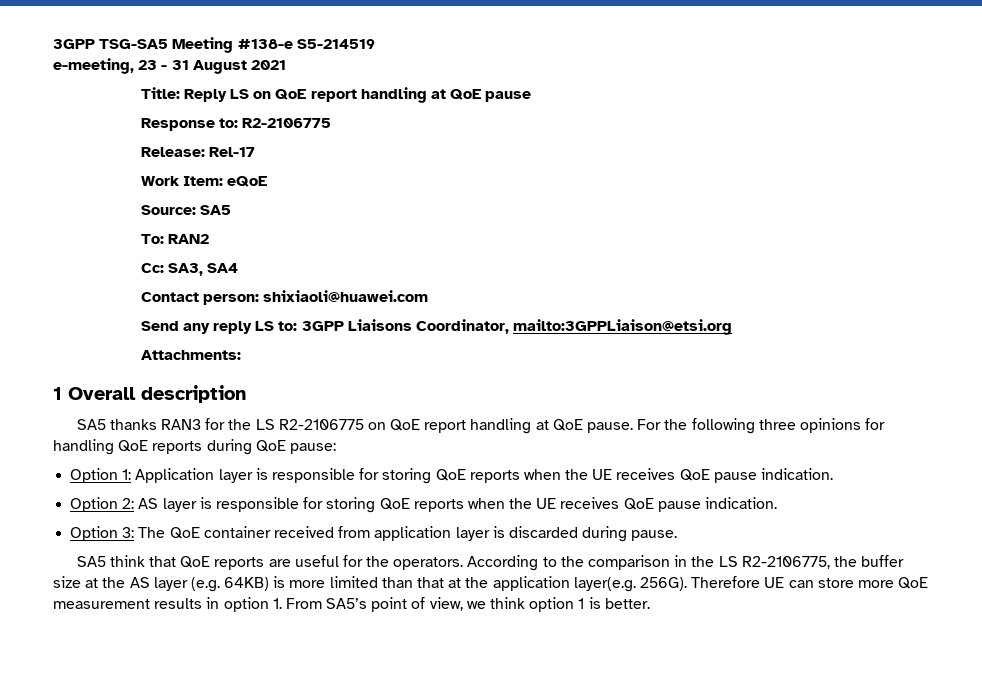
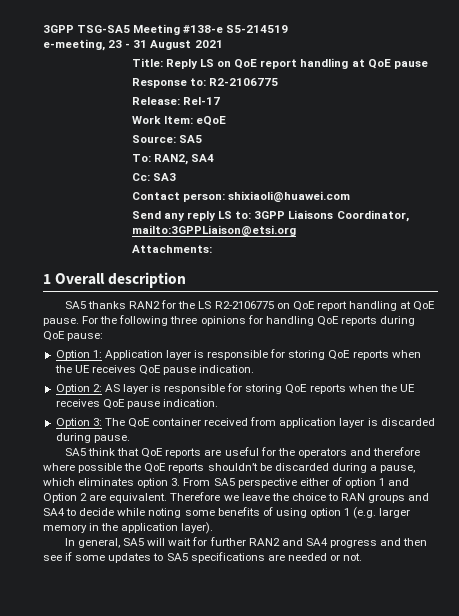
- To: RAN2
+ To: RAN2, SA4
- Cc: SA3, SA4
+ Cc: SA3
- SA5 thanks RAN3 for the LS R2-2106775 on QoE report handling at QoE pause.
+ SA5 thanks RAN2 for the LS R2-2106775 on QoE report handling at QoE pause.
- SA5 think that QoE reports are useful for the operators. According to the comparison in the LS R2-2106775, the buffer size at the AS layer (e.g. 64KB) is more limited than that at the application layer(e.g. 256G). Therefore UE can store more QoE measurement results in option 1. From SA5’s point of view, we think option 1 is better.
+ SA5 think that QoE reports are useful for the operators and therefore where possible the QoE reports shouldn’t be discarded during a pause, which eliminates option 3. From SA5 perspective either of option 1 and Option 2 are equivalent. Therefore we leave the choice to RAN groups and SA4 to decide while noting some benefits of using option 1 (e.g. larger memory in the application layer).
+ In general, SA5 will wait for further RAN2 and SA4 progress and then see if some updates to SA5 specifications are needed or not.

